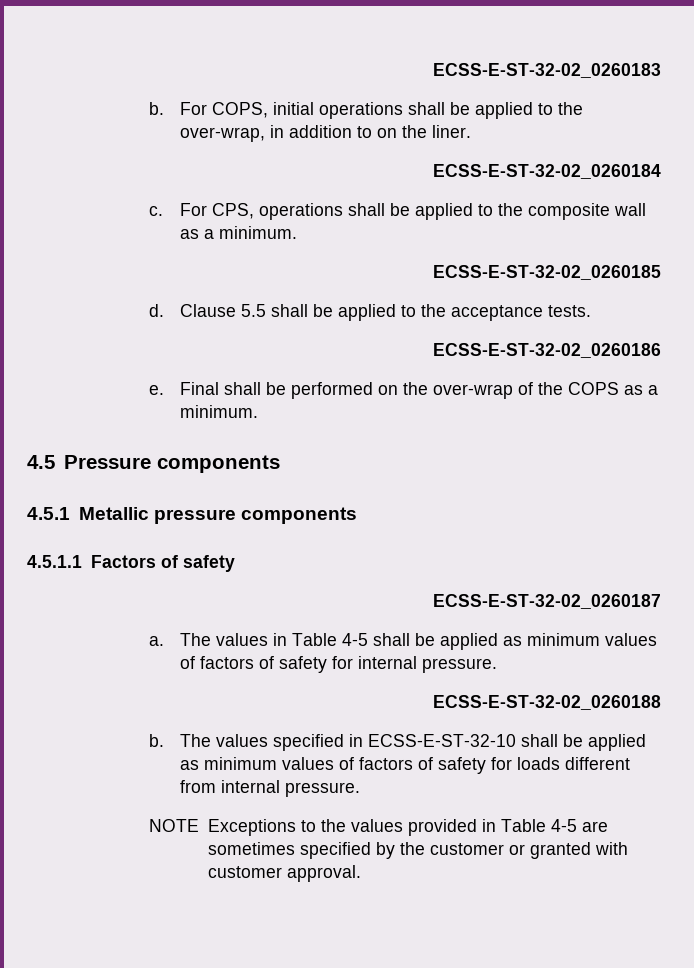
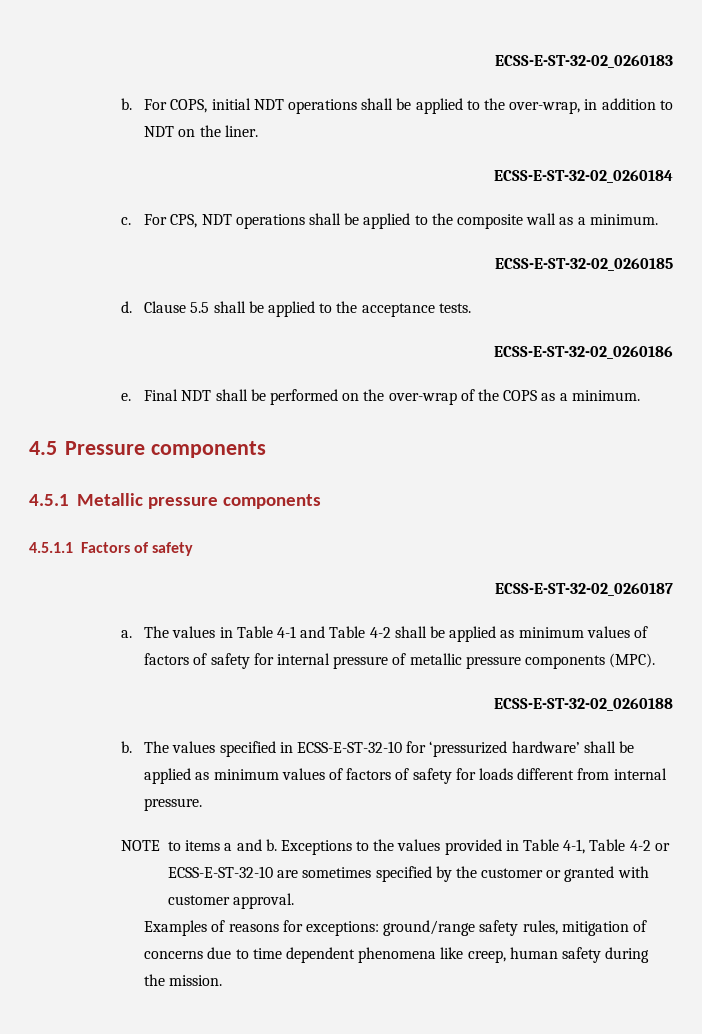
- For COPS, initial operations shall be applied to the over-wrap, in addition to on the liner.
+ For COPS, initial NDT operations shall be applied to the over-wrap, in addition to NDT on the liner.
- For CPS, operations shall be applied to the composite wall as a minimum.
+ For CPS, NDT operations shall be applied to the composite wall as a minimum.
- Final shall be performed on the over-wrap of the COPS as a minimum.
+ Final NDT shall be performed on the over-wrap of the COPS as a minimum.
- The values in Table 4-5 shall be applied as minimum values of factors of safety for internal pressure.
+ The values in Table 4-1 and Table 4-2 shall be applied as minimum values of factors of safety for internal pressure of metallic pressure components (MPC).
- The values specified in ECSS-E-ST-32-10 shall be applied as minimum values of factors of safety for loads different from internal pressure.
+ The values specified in ECSS-E-ST-32-10 for ‘pressurized hardware’ shall be applied as minimum values of factors of safety for loads different from internal pressure.
- NOTE Exceptions to the values provided in Table 4-5 are sometimes specified by the customer or granted with customer approval.
+ NOTE to items a and b. Exceptions to the values provided in Table 4-1, Table 4-2 or ECSS-E-ST-32-10 are sometimes specified by the customer or granted with customer approval.
+ Examples of reasons for exceptions: ground/range safety rules, mitigation of concerns due to time dependent phenomena like creep, human safety during the mission.

